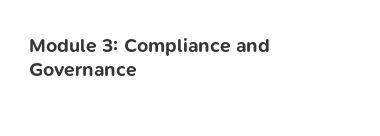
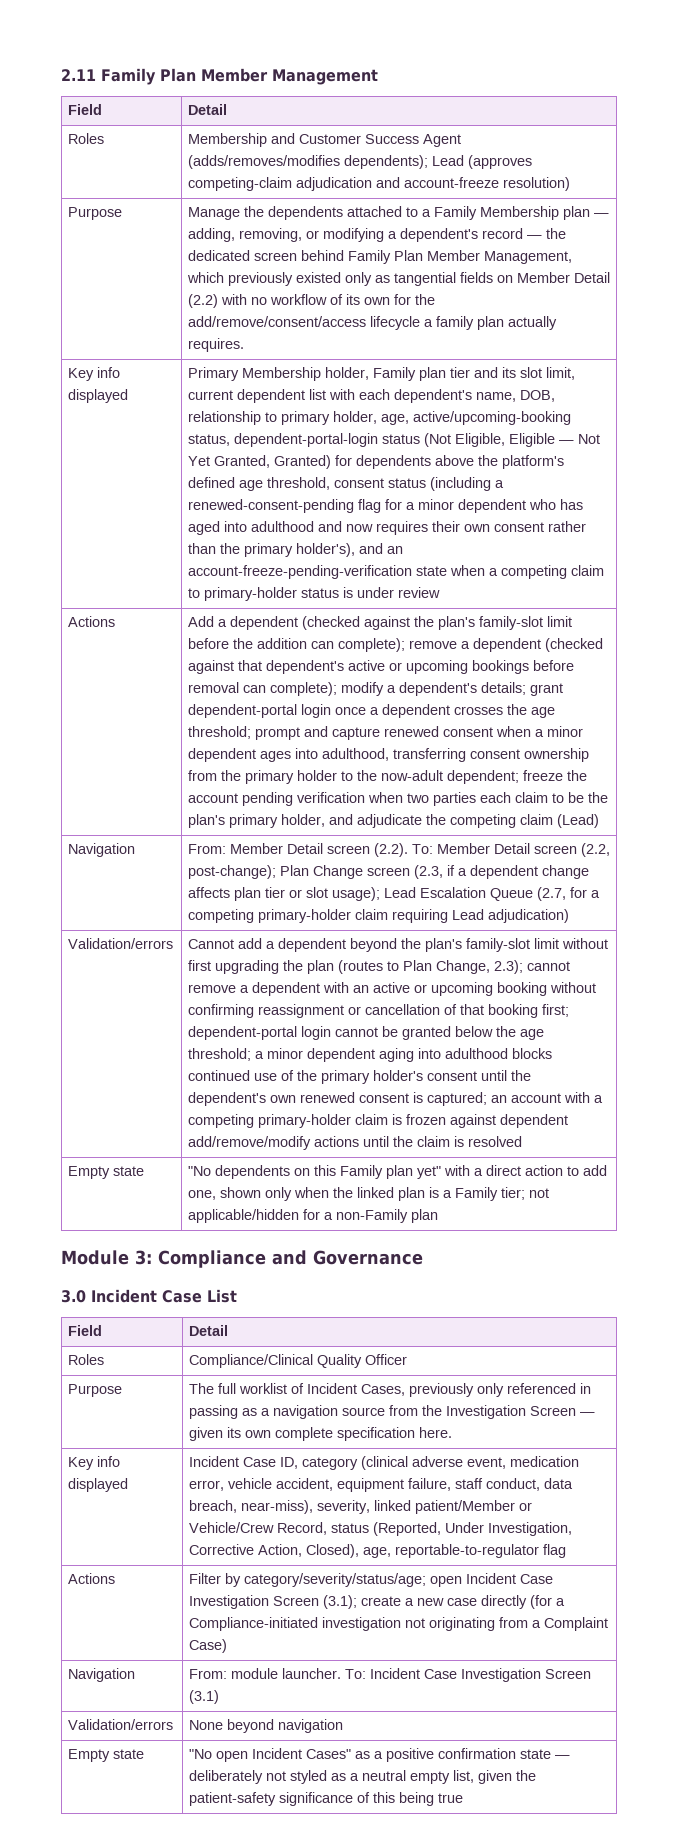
+ 2.11 Family Plan Member Management
+ Field | Detail
+ Roles | Membership and Customer Success Agent (adds/removes/modifies dependents); Lead (approves competing-claim adjudication and account-freeze resolution)
+ Purpose | Manage the dependents attached to a Family Membership plan — adding, removing, or modifying a dependent's record — the dedicated screen behind Family Plan Member Management, which previously existed only as tangential fields on Member Detail (2.2) with no workflow of its own for the add/remove/consent/access lifecycle a family plan actually requires.
+ Key info displayed | Primary Membership holder, Family plan tier and its slot limit, current dependent list with each dependent's name, DOB, relationship to primary holder, age, active/upcoming-booking status, dependent-portal-login status (Not Eligible, Eligible — Not Yet Granted, Granted) for dependents above the platform's defined age threshold, consent status (including a renewed-consent-pending flag for a minor dependent who has aged into adulthood and now requires their own consent rather than the primary holder's), and an account-freeze-pending-verification state when a competing claim to primary-holder status is under review
+ Actions | Add a dependent (checked against the plan's family-slot limit before the addition can complete); remove a dependent (checked against that dependent's active or upcoming bookings before removal can complete); modify a dependent's details; grant dependent-portal login once a dependent crosses the age threshold; prompt and capture renewed consent when a minor dependent ages into adulthood, transferring consent ownership from the primary holder to the now-adult dependent; freeze the account pending verification when two parties each claim to be the plan's primary holder, and adjudicate the competing claim (Lead)
+ Navigation | From: Member Detail screen (2.2). To: Member Detail screen (2.2, post-change); Plan Change screen (2.3, if a dependent change affects plan tier or slot usage); Lead Escalation Queue (2.7, for a competing primary-holder claim requiring Lead adjudication)
+ Validation/errors | Cannot add a dependent beyond the plan's family-slot limit without first upgrading the plan (routes to Plan Change, 2.3); cannot remove a dependent with an active or upcoming booking without confirming reassignment or cancellation of that booking first; dependent-portal login cannot be granted below the age threshold; a minor dependent aging into adulthood blocks continued use of the primary holder's consent until the dependent's own renewed consent is captured; an account with a competing primary-holder claim is frozen against dependent add/remove/modify actions until the claim is resolved
+ Empty state | "No dependents on this Family plan yet" with a direct action to add one, shown only when the linked plan is a Family tier; not applicable/hidden for a non-Family plan
+ 3.0 Incident Case List
+ Field | Detail
+ Roles | Compliance/Clinical Quality Officer
+ Purpose | The full worklist of Incident Cases, previously only referenced in passing as a navigation source from the Investigation Screen — given its own complete specification here.
+ Key info displayed | Incident Case ID, category (clinical adverse event, medication error, vehicle accident, equipment failure, staff conduct, data breach, near-miss), severity, linked patient/Member or Vehicle/Crew Record, status (Reported, Under Investigation, Corrective Action, Closed), age, reportable-to-regulator flag
+ Actions | Filter by category/severity/status/age; open Incident Case Investigation Screen (3.1); create a new case directly (for a Compliance-initiated investigation not originating from a Complaint Case)
+ Navigation | From: module launcher. To: Incident Case Investigation Screen (3.1)
+ Validation/errors | None beyond navigation
+ Empty state | "No open Incident Cases" as a positive confirmation state — deliberately not styled as a neutral empty list, given the patient-safety significance of this being true

